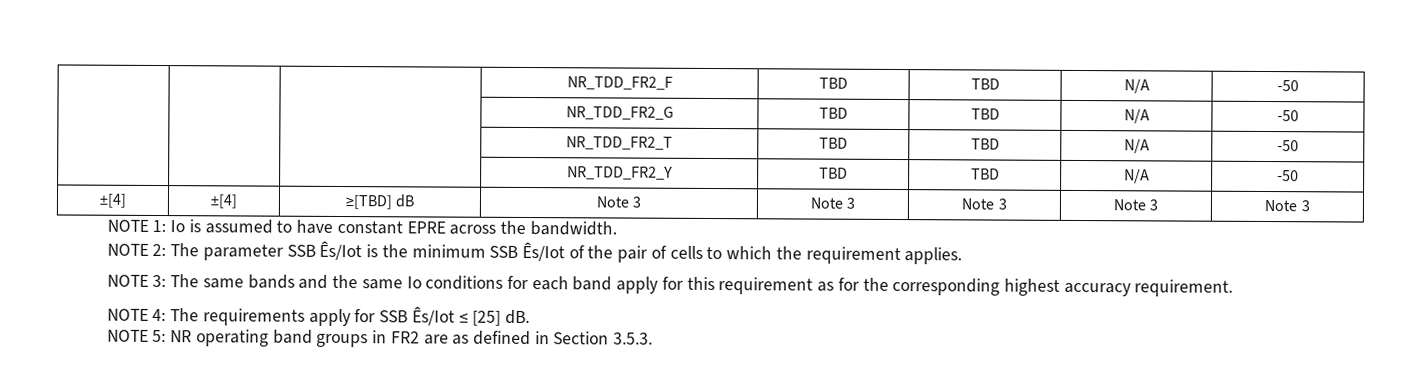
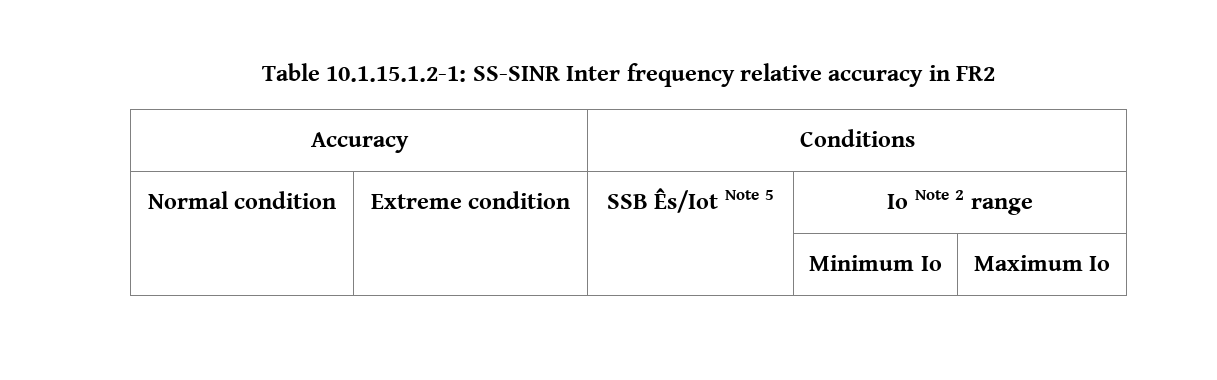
- | | | NR_TDD_FR2_F | TBD | TBD | N/A | -50
- | | | NR_TDD_FR2_G | TBD | TBD | N/A | -50
- | | | NR_TDD_FR2_T | TBD | TBD | N/A | -50
- | | | NR_TDD_FR2_Y | TBD | TBD | N/A | -50
- ±[4] | ±[4] | ≥[TBD] dB | Note 3 | Note 3 | Note 3 | Note 3 | Note 3
- NOTE 1: Io is assumed to have constant EPRE across the bandwidth.
- NOTE 2: The parameter SSB Ês/Iot is the minimum SSB Ês/Iot of the pair of cells to which the requirement applies.
- NOTE 3: The same bands and the same Io conditions for each band apply for this requirement as for the corresponding highest accuracy requirement.
- NOTE 4: The requirements apply for SSB Ês/Iot ≤ [25] dB.
- NOTE 5: NR operating band groups in FR2 are as defined in Section 3.5.3.
+ Table 10.1.15.1.2-1: SS-SINR Inter frequency relative accuracy in FR2
+ Accuracy | Conditions
+ Normal condition | Extreme condition | SSB Ês/Iot Note 5 | Io Note 2 range
+ | | | Minimum Io | Maximum Io

